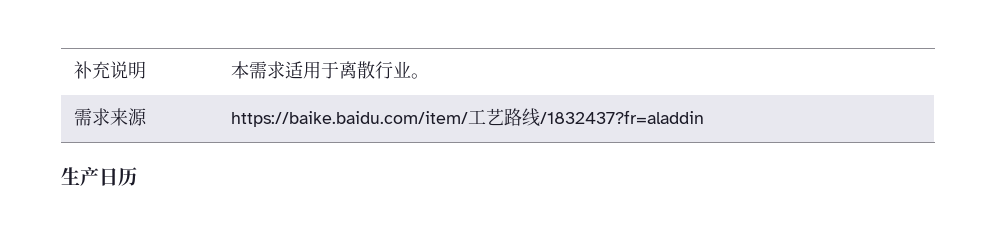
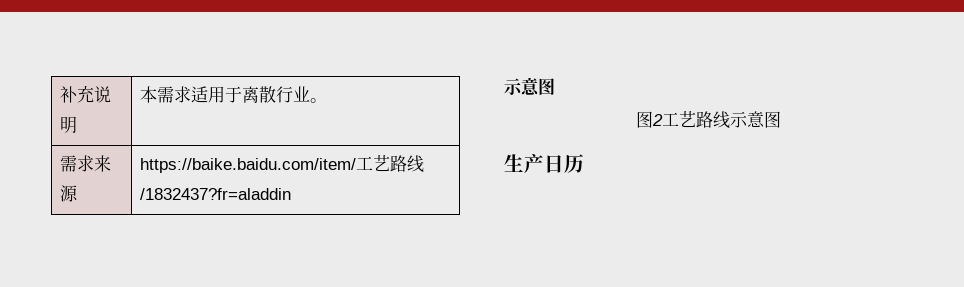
  需求来源 | https://baike.baidu.com/item/工艺路线/1832437?fr=aladdin
+ 示意图
+ 图2工艺路线示意图

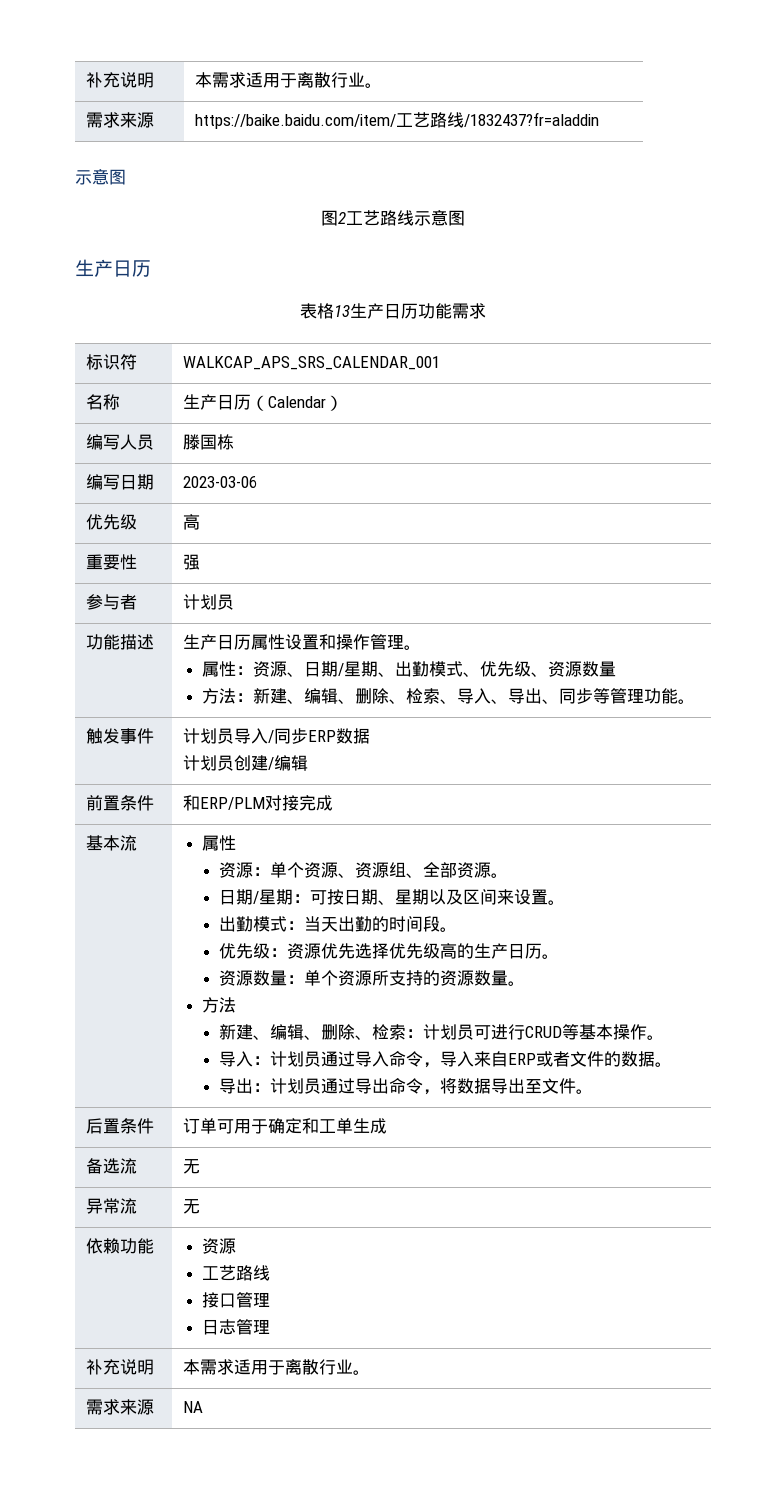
+ 表格13生产日历功能需求
+ 标识符 | WALKCAP_APS_SRS_CALENDAR_001
+ 名称 | 生产日历（Calendar）
+ 编写人员 | 滕国栋
+ 编写日期 | 2023-03-06
+ 优先级 | 高
+ 重要性 | 强
+ 参与者 | 计划员
+ 功能描述 | 生产日历属性设置和操作管理。
+ 属性：资源、日期/星期、出勤模式、优先级、资源数量
+ 方法：新建、编辑、删除、检索、导入、导出、同步等管理功能。
+ 触发事件 | 计划员导入/同步ERP数据
+ 计划员创建/编辑
+ 前置条件 | 和ERP/PLM对接完成
+ 基本流 | 属性
+ 资源：单个资源、资源组、全部资源。
+ 日期/星期：可按日期、星期以及区间来设置。
+ 出勤模式：当天出勤的时间段。
+ 优先级：资源优先选择优先级高的生产日历。
+ 资源数量：单个资源所支持的资源数量。
+ 方法
+ 新建、编辑、删除、检索：计划员可进行CRUD等基本操作。
+ 导入：计划员通过导入命令，导入来自ERP或者文件的数据。
+ 导出：计划员通过导出命令，将数据导出至文件。
+ 后置条件 | 订单可用于确定和工单生成
+ 备选流 | 无
+ 异常流 | 无
+ 依赖功能 | 资源
+ 工艺路线
+ 接口管理
+ 日志管理
+ 补充说明 | 本需求适用于离散行业。
+ 需求来源 | NA

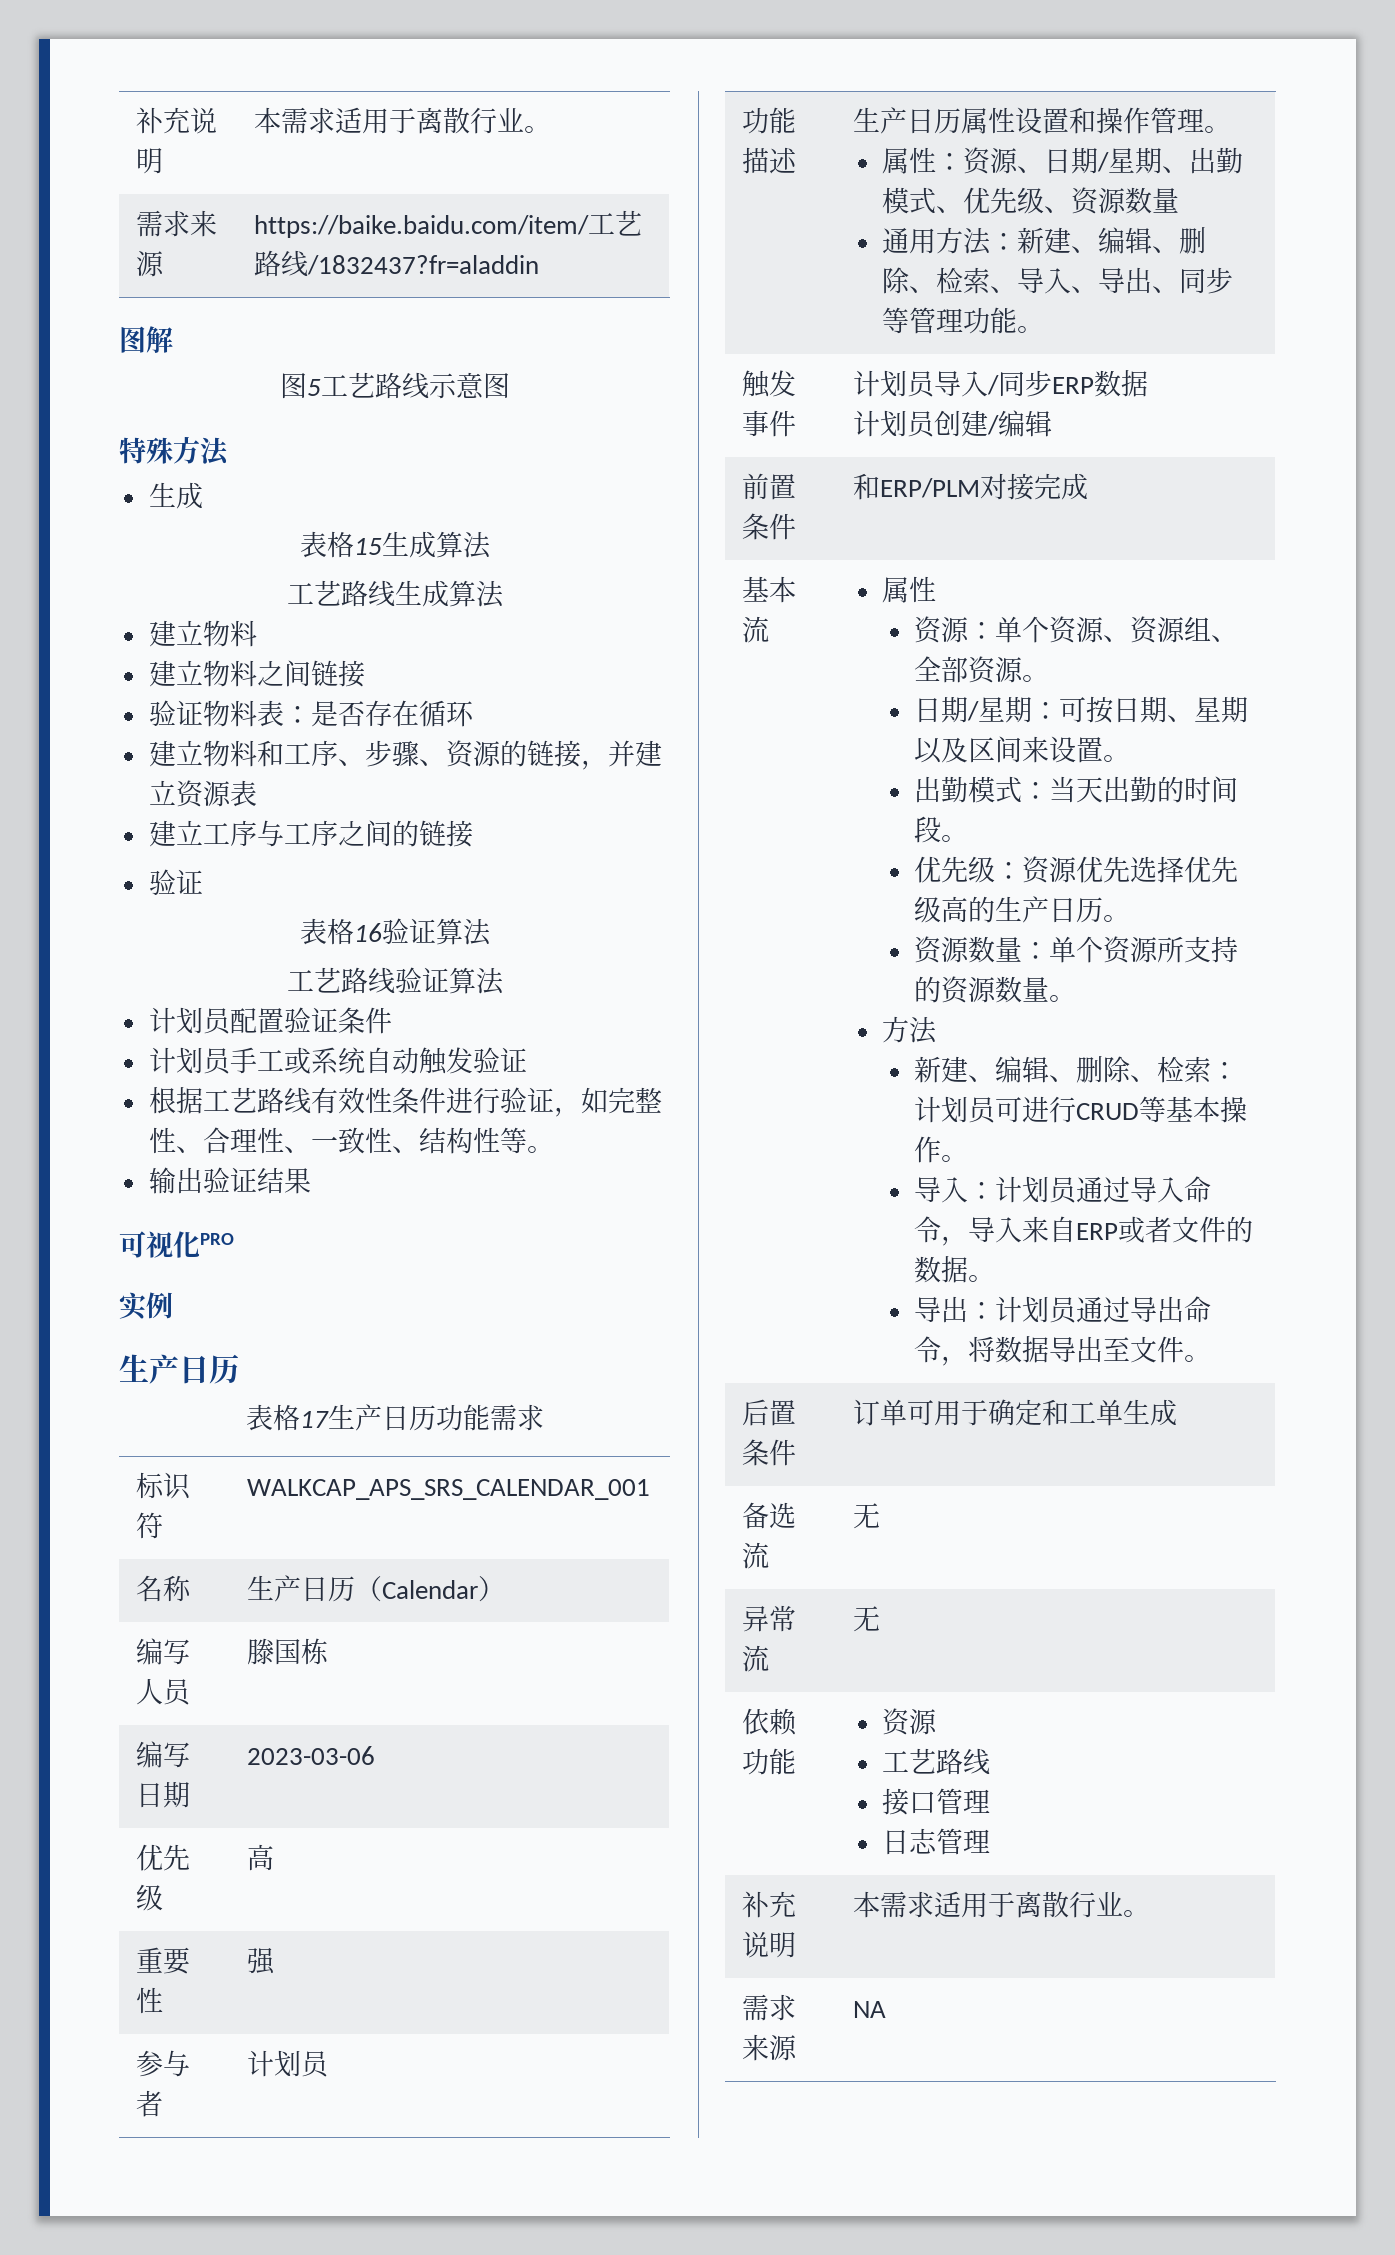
  需求来源 | https://baike.baidu.com/item/工艺路线/1832437?fr=aladdin
- 示意图
- 图2工艺路线示意图
+ 图解
+ 图5工艺路线示意图
+ 特殊方法
+ 生成
+ 表格15生成算法
+ 工艺路线生成算法
+ 建立物料
+ 建立物料之间链接
+ 验证物料表：是否存在循环
+ 建立物料和工序、步骤、资源的链接，并建立资源表
+ 建立工序与工序之间的链接
+ 验证
+ 表格16验证算法
+ 工艺路线验证算法
+ 计划员配置验证条件
+ 计划员手工或系统自动触发验证
+ 根据工艺路线有效性条件进行验证，如完整性、合理性、一致性、结构性等。
+ 输出验证结果
+ 可视化PRO
+ 实例
- 表格13生产日历功能需求
+ 表格17生产日历功能需求
  功能描述 | 生产日历属性设置和操作管理。
  属性：资源、日期/星期、出勤模式、优先级、资源数量
- 方法：新建、编辑、删除、检索、导入、导出、同步等管理功能。
+ 通用方法：新建、编辑、删除、检索、导入、导出、同步等管理功能。

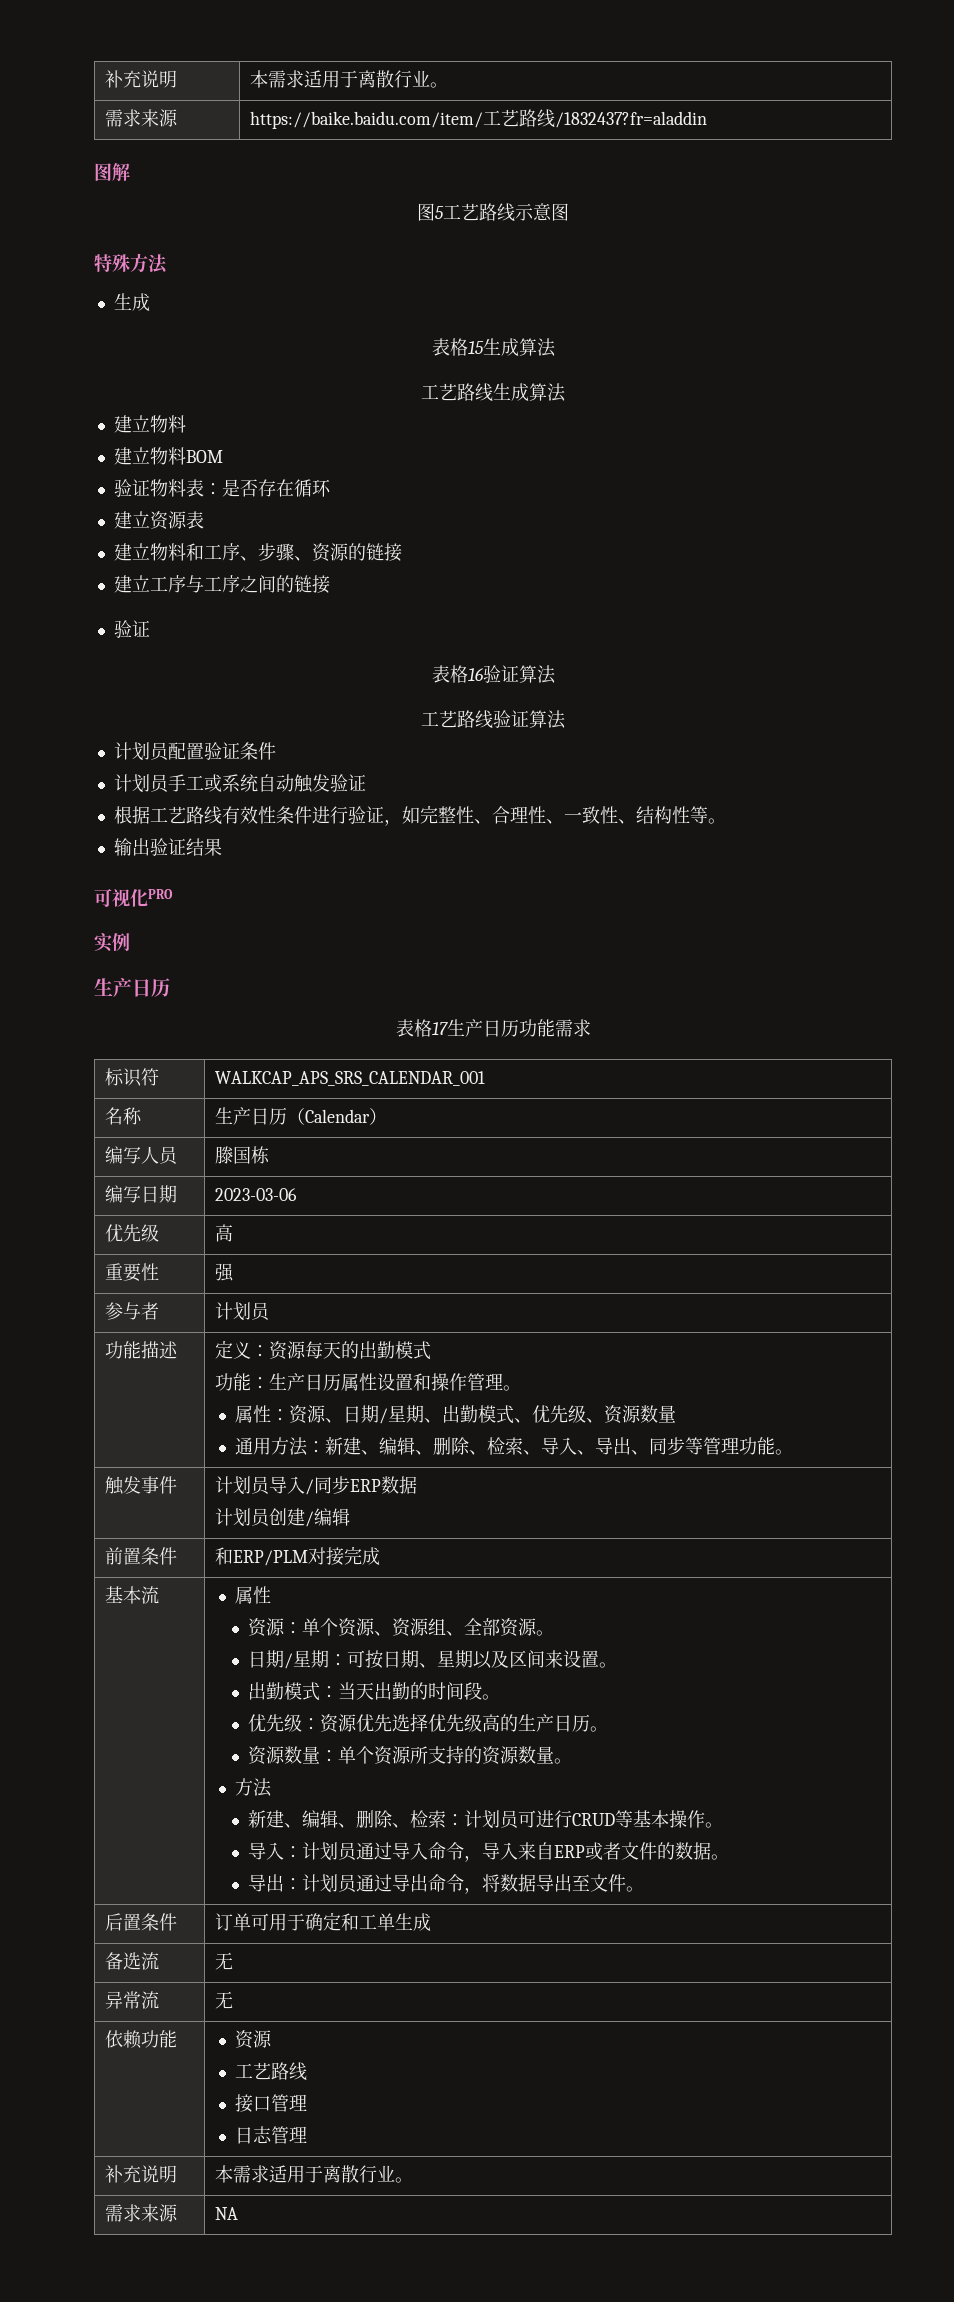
- 建立物料之间链接
+ 建立物料BOM
+ 建立资源表
- 建立物料和工序、步骤、资源的链接，并建立资源表
+ 建立物料和工序、步骤、资源的链接
- 生产日历属性设置和操作管理。
+ 定义：资源每天的出勤模式
+ 功能：生产日历属性设置和操作管理。

